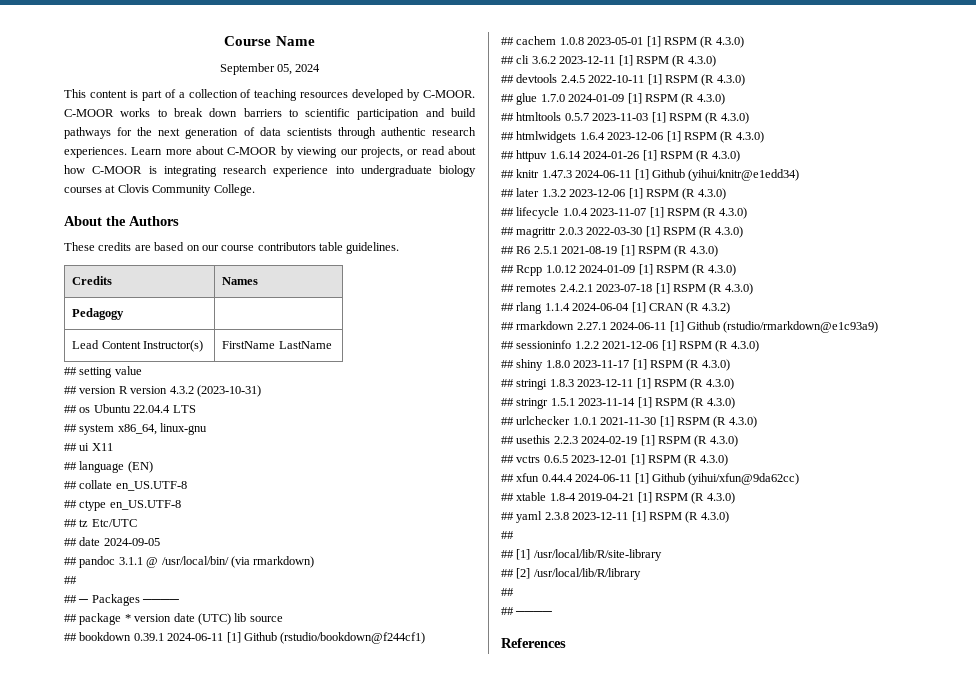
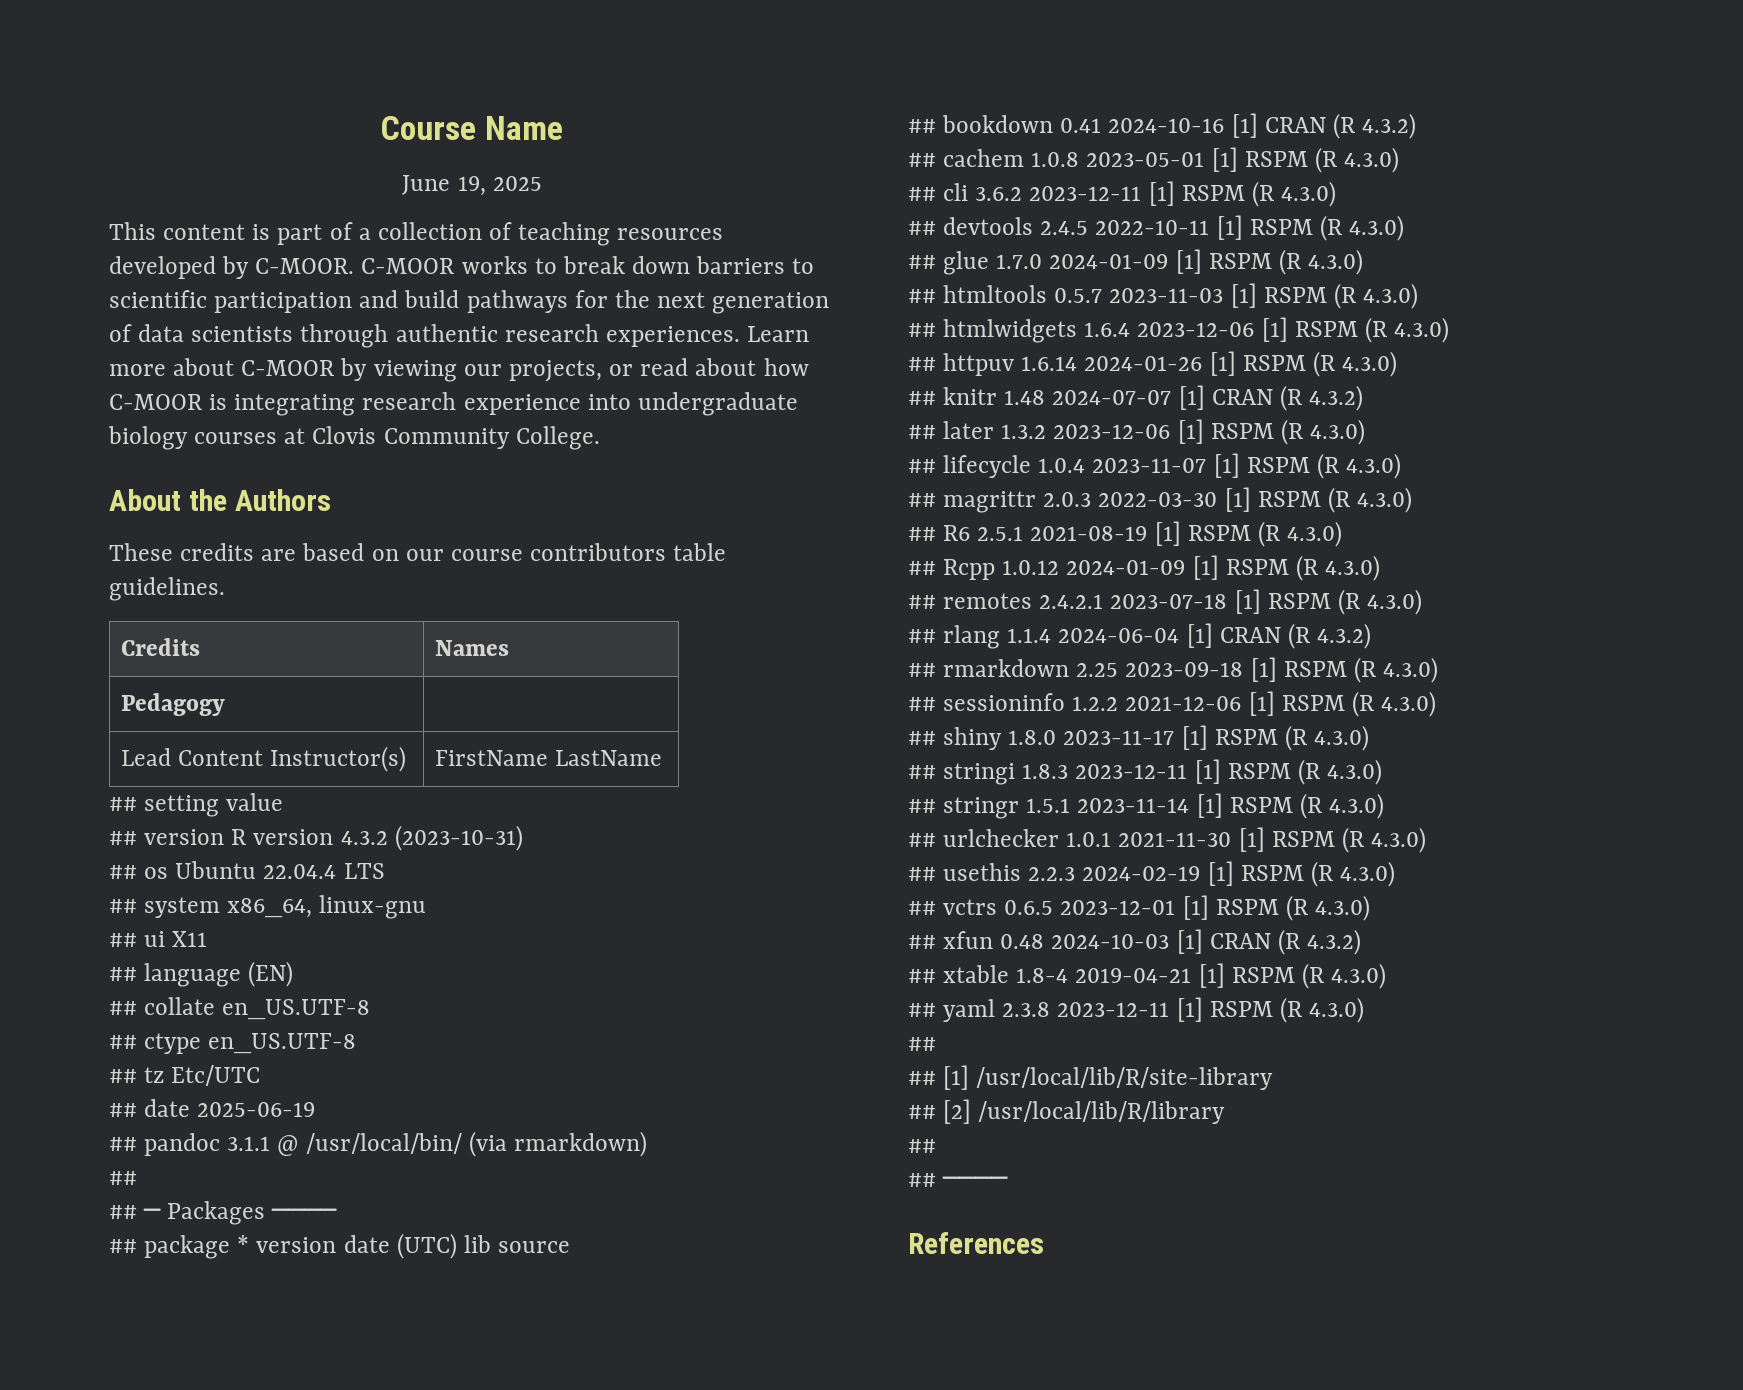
- September 05, 2024
+ June 19, 2025
- ## date 2024-09-05
+ ## date 2025-06-19
- ## bookdown 0.39.1 2024-06-11 [1] Github (rstudio/bookdown@f244cf1)
+ ## bookdown 0.41 2024-10-16 [1] CRAN (R 4.3.2)
- ## knitr 1.47.3 2024-06-11 [1] Github (yihui/knitr@e1edd34)
+ ## knitr 1.48 2024-07-07 [1] CRAN (R 4.3.2)
- ## rmarkdown 2.27.1 2024-06-11 [1] Github (rstudio/rmarkdown@e1c93a9)
+ ## rmarkdown 2.25 2023-09-18 [1] RSPM (R 4.3.0)
- ## xfun 0.44.4 2024-06-11 [1] Github (yihui/xfun@9da62cc)
+ ## xfun 0.48 2024-10-03 [1] CRAN (R 4.3.2)

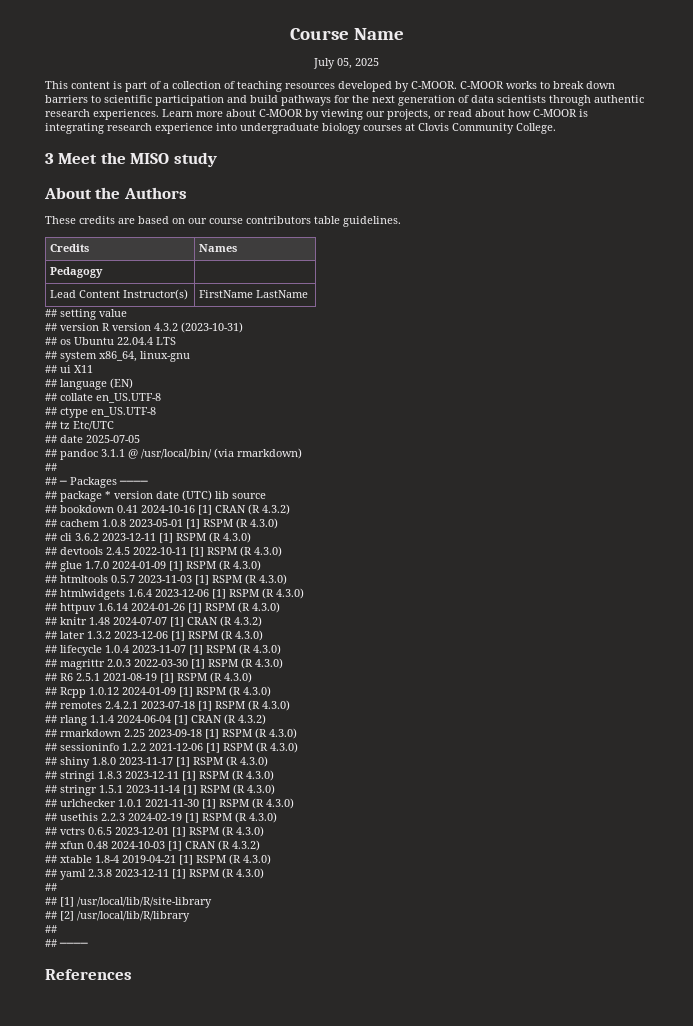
- June 19, 2025
+ July 05, 2025
+ 3 Meet the MISO study
- ## date 2025-06-19
+ ## date 2025-07-05

